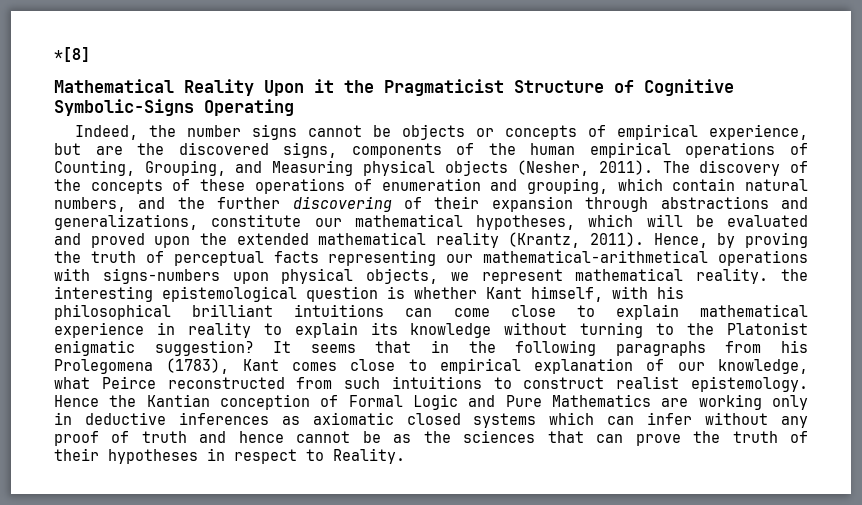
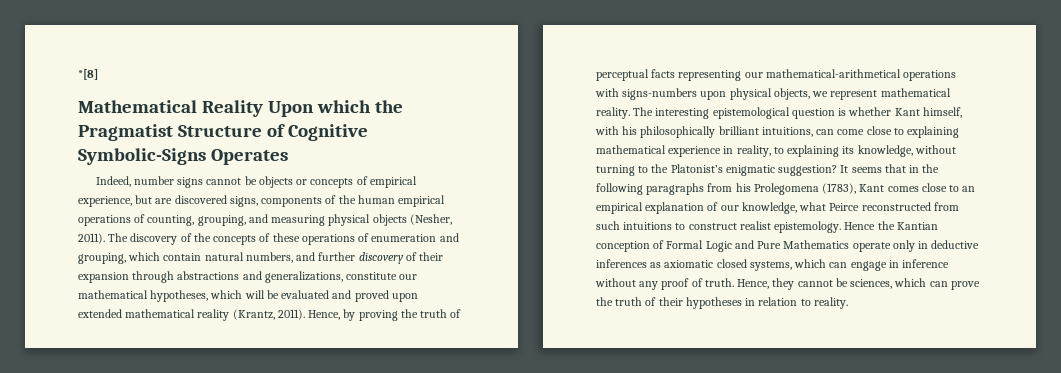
- Mathematical Reality Upon it the Pragmaticist Structure of Cognitive Symbolic-Signs Operating
+ Mathematical Reality Upon which the Pragmatist Structure of Cognitive Symbolic-Signs Operates
- Indeed, the number signs cannot be objects or concepts of empirical experience, but are the discovered signs, components of the human empirical operations of Counting, Grouping, and Measuring physical objects (Nesher, 2011).
+ Indeed, number signs cannot be objects or concepts of empirical experience, but are discovered signs, components of the human empirical operations of counting, grouping, and measuring physical objects (Nesher, 2011).
- The discovery of the concepts of these operations of enumeration and grouping, which contain natural numbers, and the further discovering of their expansion through abstractions and generalizations, constitute our mathematical hypotheses, which will be evaluated and proved upon the extended mathematical reality (Krantz, 2011).
+ The discovery of the concepts of these operations of enumeration and grouping, which contain natural numbers, and further discovery of their expansion through abstractions and generalizations, constitute our mathematical hypotheses, which will be evaluated and proved upon extended mathematical reality (Krantz, 2011).
- Hence, by proving the truth of perceptual facts representing our mathematical-arithmetical operations with signs-numbers upon physical objects, we represent mathematical reality. the interesting epistemological question is whether Kant himself, with his philosophical brilliant intuitions can come close to explain mathematical experience in reality to explain its knowledge without turning to the Platonist enigmatic suggestion?
+ Hence, by proving the truth of perceptual facts representing our mathematical-arithmetical operations with signs-numbers upon physical objects, we represent mathematical reality. The interesting epistemological question is whether Kant himself, with his philosophically brilliant intuitions, can come close to explaining mathematical experience in reality, to explaining its knowledge, without turning to the Platonist’s enigmatic suggestion?
- It seems that in the following paragraphs from his Prolegomena (1783), Kant comes close to empirical explanation of our knowledge, what Peirce reconstructed from such intuitions to construct realist epistemology.
+ It seems that in the following paragraphs from his Prolegomena (1783), Kant comes close to an empirical explanation of our knowledge, what Peirce reconstructed from such intuitions to construct realist epistemology.
- Hence the Kantian conception of Formal Logic and Pure Mathematics are working only in deductive inferences as axiomatic closed systems which can infer without any proof of truth and hence cannot be as the sciences that can prove the truth of their hypotheses in respect to Reality.
+ Hence the Kantian conception of Formal Logic and Pure Mathematics operate only in deductive inferences as axiomatic closed systems, which can engage in inference without any proof of truth. Hence, they cannot be sciences, which can prove the truth of their hypotheses in relation to reality.

